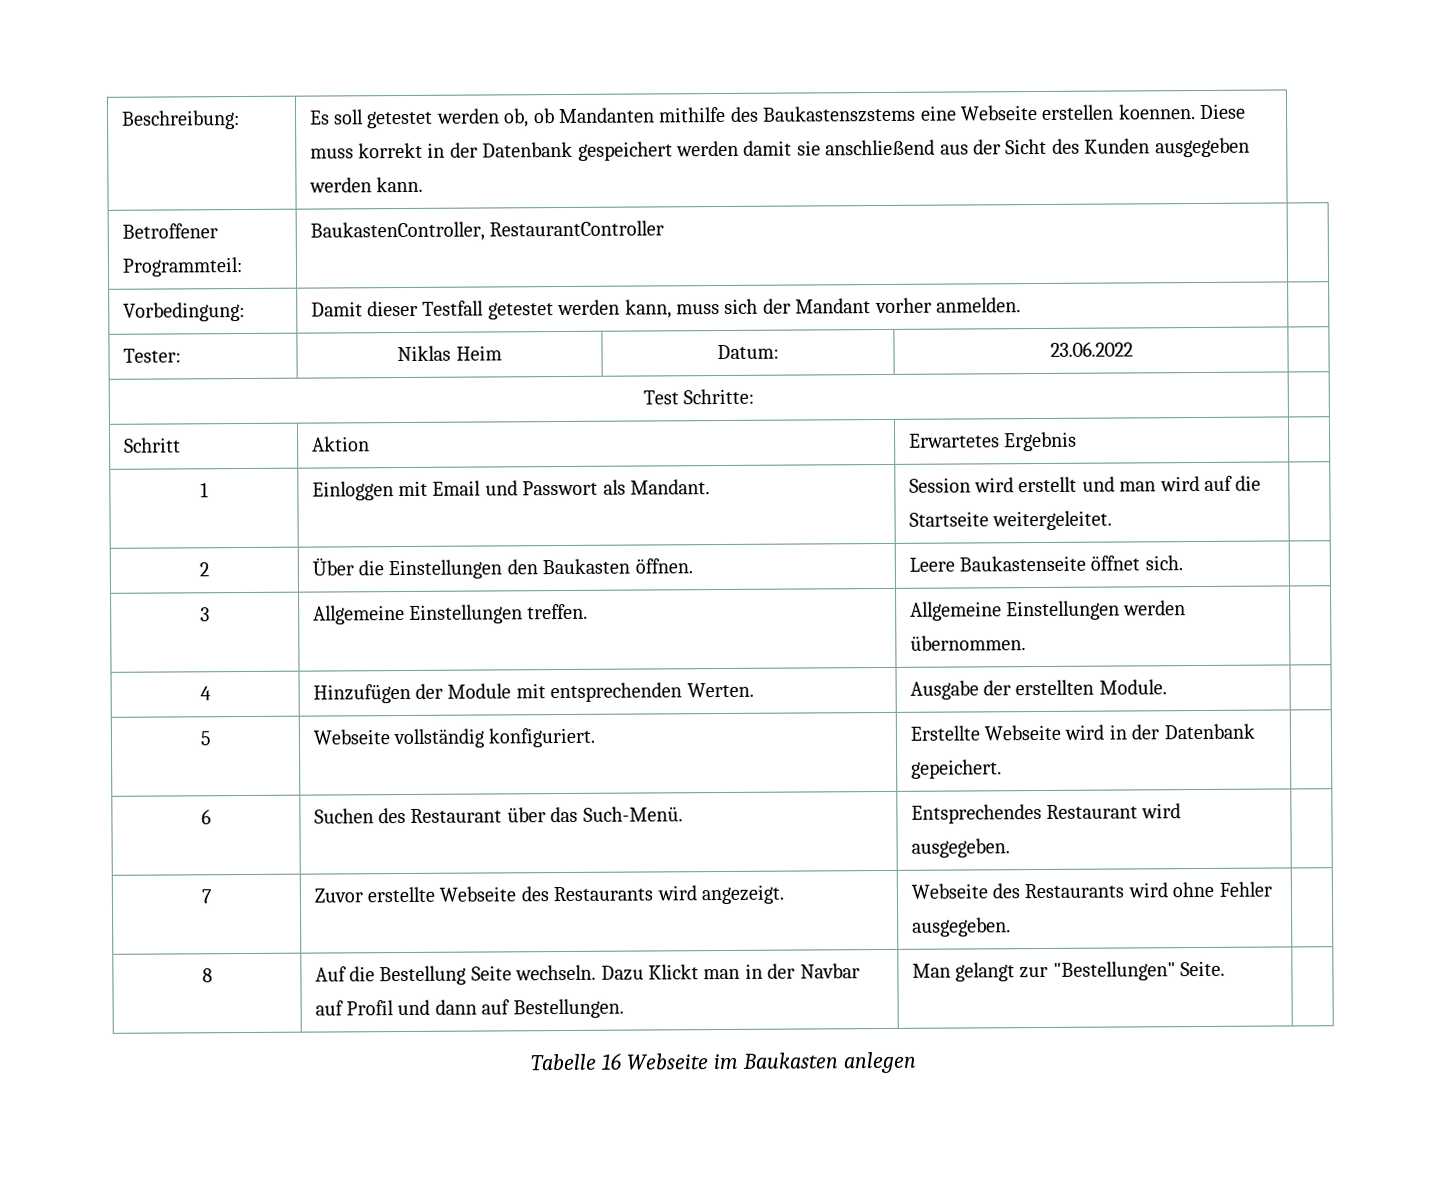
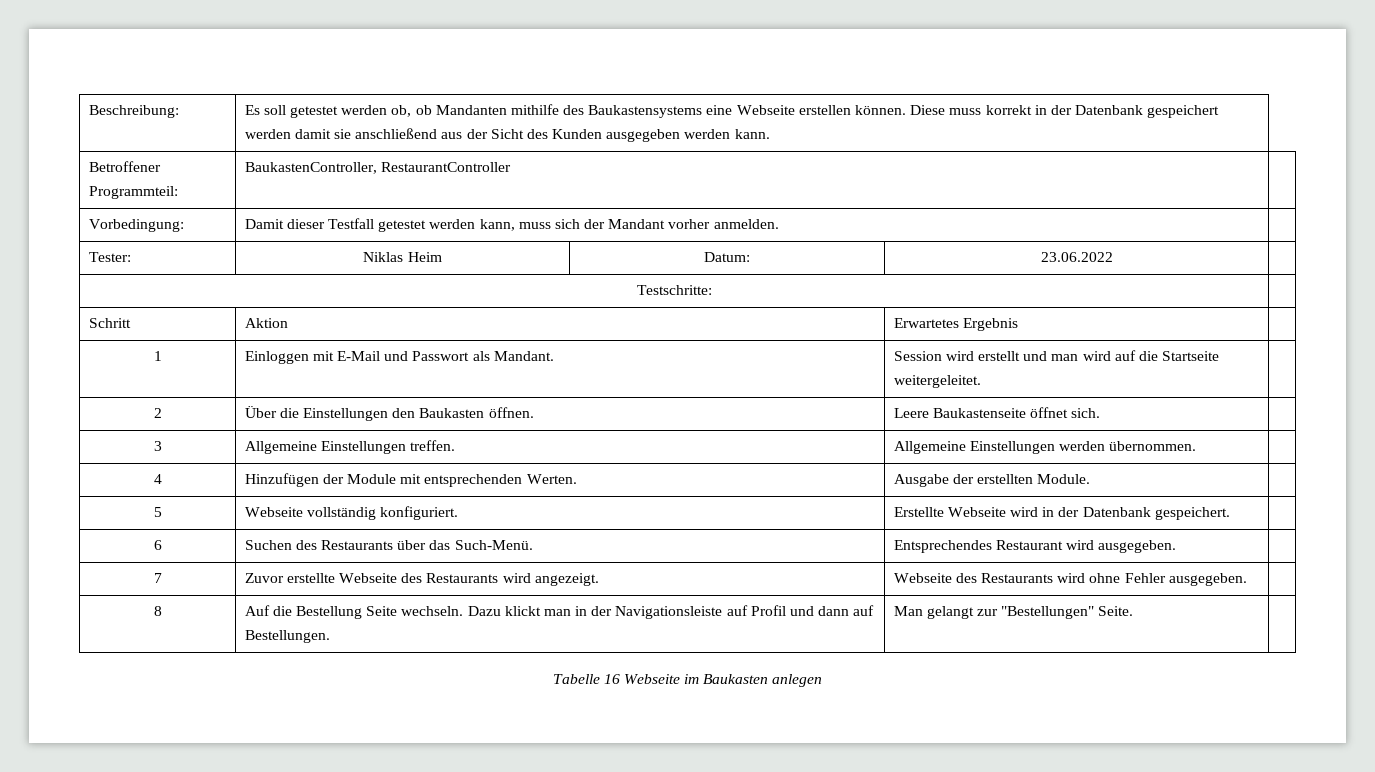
- Beschreibung: | Es soll getestet werden ob, ob Mandanten mithilfe des Baukastenszstems eine Webseite erstellen koennen. Diese muss korrekt in der Datenbank gespeichert werden damit sie anschließend aus der Sicht des Kunden ausgegeben werden kann.
+ Beschreibung: | Es soll getestet werden ob, ob Mandanten mithilfe des Baukastensystems eine Webseite erstellen können. Diese muss korrekt in der Datenbank gespeichert werden damit sie anschließend aus der Sicht des Kunden ausgegeben werden kann.
- Test Schritte: |
+ Testschritte: |
- 1 | Einloggen mit Email und Passwort als Mandant. | Session wird erstellt und man wird auf die Startseite weitergeleitet. |
+ 1 | Einloggen mit E-Mail und Passwort als Mandant. | Session wird erstellt und man wird auf die Startseite weitergeleitet. |
- 5 | Webseite vollständig konfiguriert. | Erstellte Webseite wird in der Datenbank gepeichert. |
+ 5 | Webseite vollständig konfiguriert. | Erstellte Webseite wird in der Datenbank gespeichert. |
- 6 | Suchen des Restaurant über das Such-Menü. | Entsprechendes Restaurant wird ausgegeben. |
+ 6 | Suchen des Restaurants über das Such-Menü. | Entsprechendes Restaurant wird ausgegeben. |
- 8 | Auf die Bestellung Seite wechseln. Dazu Klickt man in der Navbar auf Profil und dann auf Bestellungen. | Man gelangt zur "Bestellungen" Seite. |
+ 8 | Auf die Bestellung Seite wechseln. Dazu klickt man in der Navigationsleiste auf Profil und dann auf Bestellungen. | Man gelangt zur "Bestellungen" Seite. |

